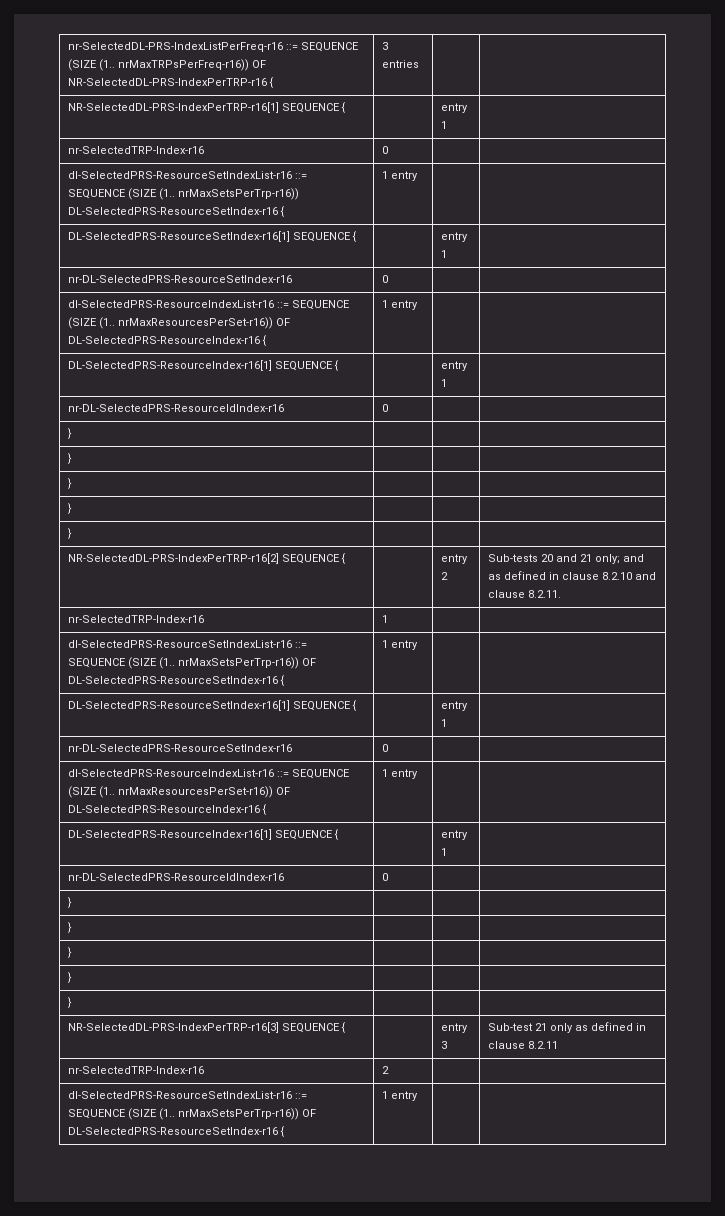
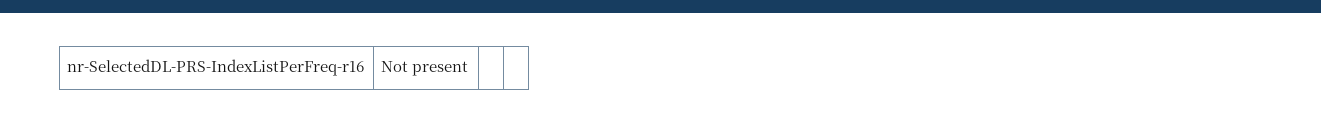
- nr-SelectedDL-PRS-IndexListPerFreq-r16 ::= SEQUENCE (SIZE (1.. nrMaxTRPsPerFreq-r16)) OF NR-SelectedDL-PRS-IndexPerTRP-r16 { | 3 entries | |
- NR-SelectedDL-PRS-IndexPerTRP-r16[1] SEQUENCE { | | entry 1 |
- nr-SelectedTRP-Index-r16 | 0 | |
- dl-SelectedPRS-ResourceSetIndexList-r16 ::= SEQUENCE (SIZE (1.. nrMaxSetsPerTrp-r16)) DL-SelectedPRS-ResourceSetIndex-r16 { | 1 entry | |
- DL-SelectedPRS-ResourceSetIndex-r16[1] SEQUENCE { | | entry 1 |
- nr-DL-SelectedPRS-ResourceSetIndex-r16 | 0 | |
- dl-SelectedPRS-ResourceIndexList-r16 ::= SEQUENCE (SIZE (1.. nrMaxResourcesPerSet-r16)) OF DL-SelectedPRS-ResourceIndex-r16 { | 1 entry | |
- DL-SelectedPRS-ResourceIndex-r16[1] SEQUENCE { | | entry 1 |
- nr-DL-SelectedPRS-ResourceIdIndex-r16 | 0 | |
- } | | |
- } | | |
- } | | |
- } | | |
- } | | |
- NR-SelectedDL-PRS-IndexPerTRP-r16[2] SEQUENCE { | | entry 2 | Sub-tests 20 and 21 only; and as defined in clause 8.2.10 and clause 8.2.11.
- nr-SelectedTRP-Index-r16 | 1 | |
- dl-SelectedPRS-ResourceSetIndexList-r16 ::= SEQUENCE (SIZE (1.. nrMaxSetsPerTrp-r16)) OF DL-SelectedPRS-ResourceSetIndex-r16 { | 1 entry | |
- DL-SelectedPRS-ResourceSetIndex-r16[1] SEQUENCE { | | entry 1 |
- nr-DL-SelectedPRS-ResourceSetIndex-r16 | 0 | |
- dl-SelectedPRS-ResourceIndexList-r16 ::= SEQUENCE (SIZE (1.. nrMaxResourcesPerSet-r16)) OF DL-SelectedPRS-ResourceIndex-r16 { | 1 entry | |
- DL-SelectedPRS-ResourceIndex-r16[1] SEQUENCE { | | entry 1 |
- nr-DL-SelectedPRS-ResourceIdIndex-r16 | 0 | |
- } | | |
- } | | |
- } | | |
- } | | |
- } | | |
- NR-SelectedDL-PRS-IndexPerTRP-r16[3] SEQUENCE { | | entry 3 | Sub-test 21 only as defined in clause 8.2.11
- nr-SelectedTRP-Index-r16 | 2 | |
- dl-SelectedPRS-ResourceSetIndexList-r16 ::= SEQUENCE (SIZE (1.. nrMaxSetsPerTrp-r16)) OF DL-SelectedPRS-ResourceSetIndex-r16 { | 1 entry | |
+ nr-SelectedDL-PRS-IndexListPerFreq-r16 | Not present | |

